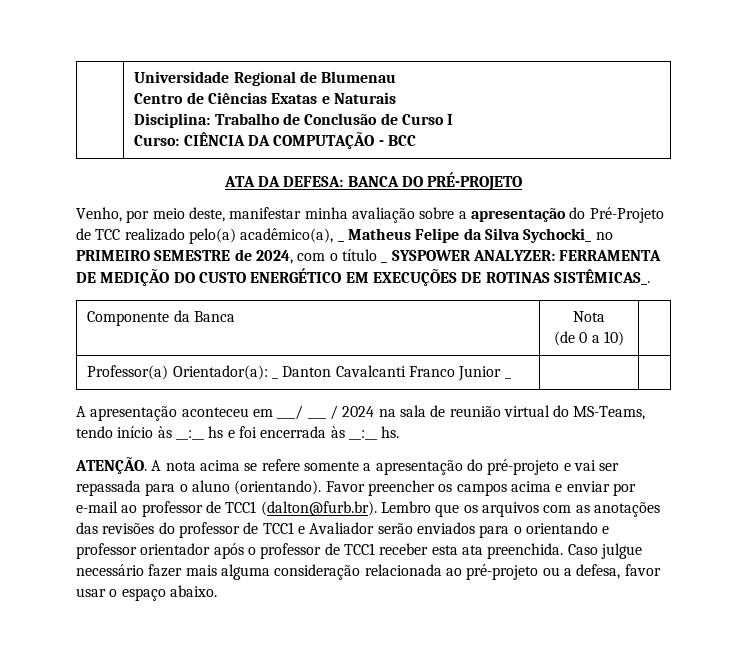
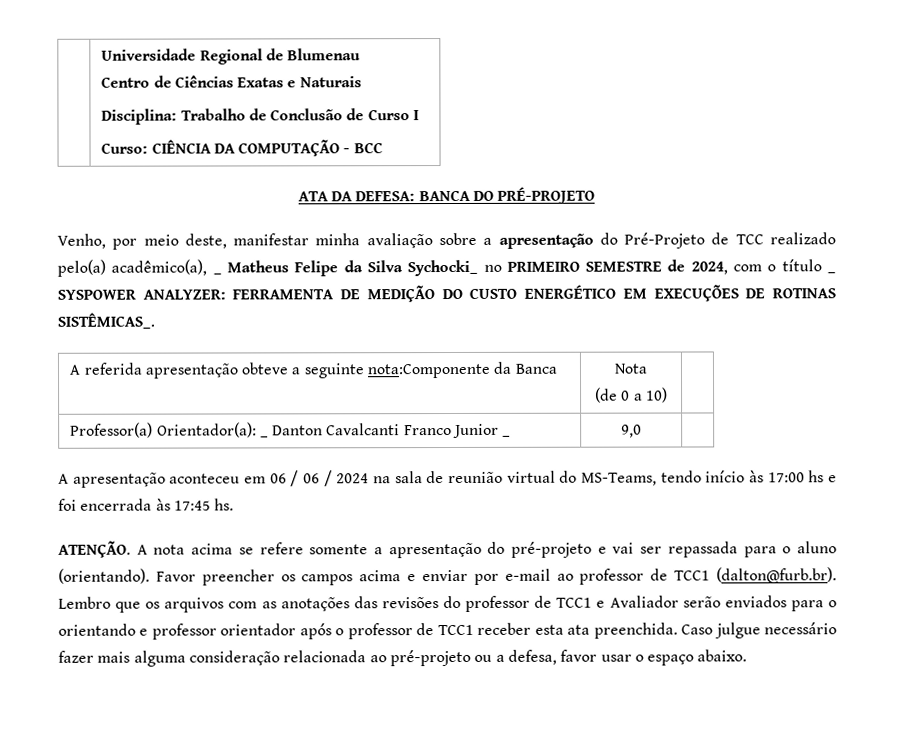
- Componente da Banca | Nota
+ A referida apresentação obteve a seguinte nota:Componente da Banca | Nota
- Professor(a) Orientador(a): _ Danton Cavalcanti Franco Junior _ | |
+ Professor(a) Orientador(a): _ Danton Cavalcanti Franco Junior _ | 9,0 |
- A apresentação aconteceu em ___/ ___ / 2024 na sala de reunião virtual do MS-Teams, tendo início às __:__ hs e foi encerrada às __:__ hs.
+ A apresentação aconteceu em 06 / 06 / 2024 na sala de reunião virtual do MS-Teams, tendo início às 17:00 hs e foi encerrada às 17:45 hs.

